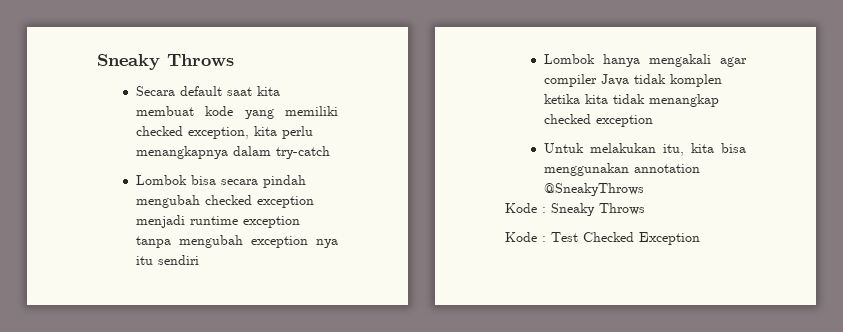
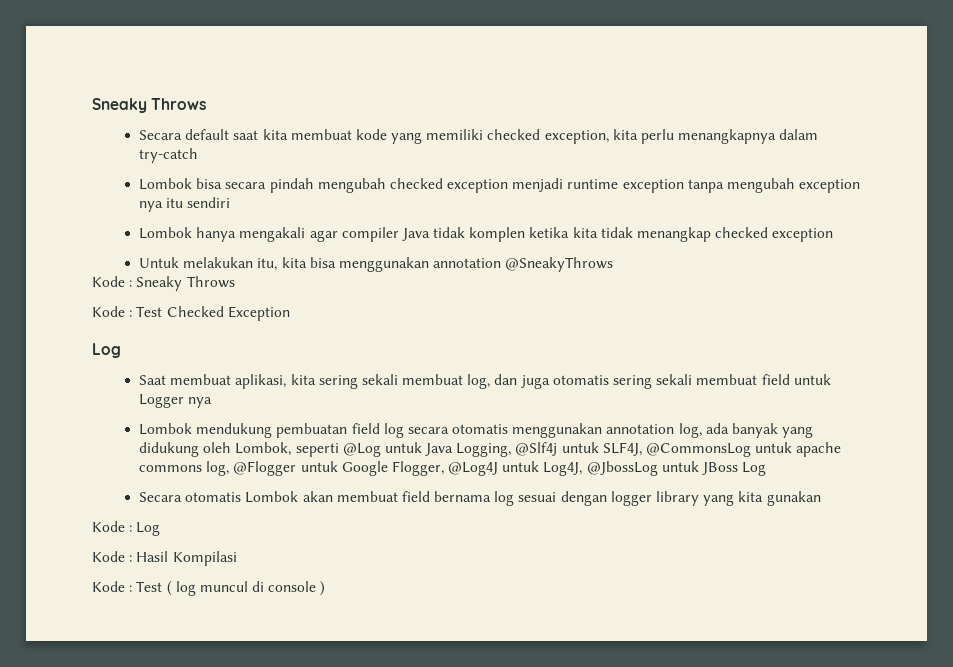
  Kode : Test Checked Exception
+ Log
+ Saat membuat aplikasi, kita sering sekali membuat log, dan juga otomatis sering sekali membuat field untuk Logger nya
+ Lombok mendukung pembuatan field log secara otomatis menggunakan annotation log, ada banyak yang didukung oleh Lombok, seperti @Log untuk Java Logging, @Slf4j untuk SLF4J, @CommonsLog untuk apache commons log, @Flogger untuk Google Flogger, @Log4J untuk Log4J, @JbossLog untuk JBoss Log
+ Secara otomatis Lombok akan membuat field bernama log sesuai dengan logger library yang kita gunakan
+ Kode : Log
+ Kode : Hasil Kompilasi
+ Kode : Test ( log muncul di console )

